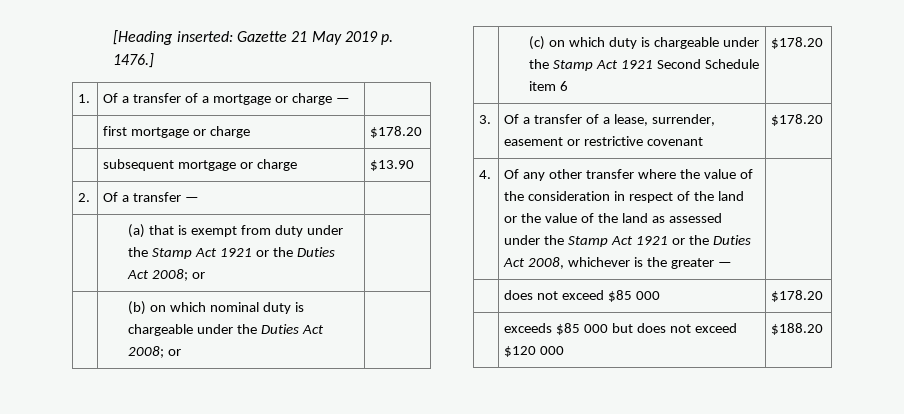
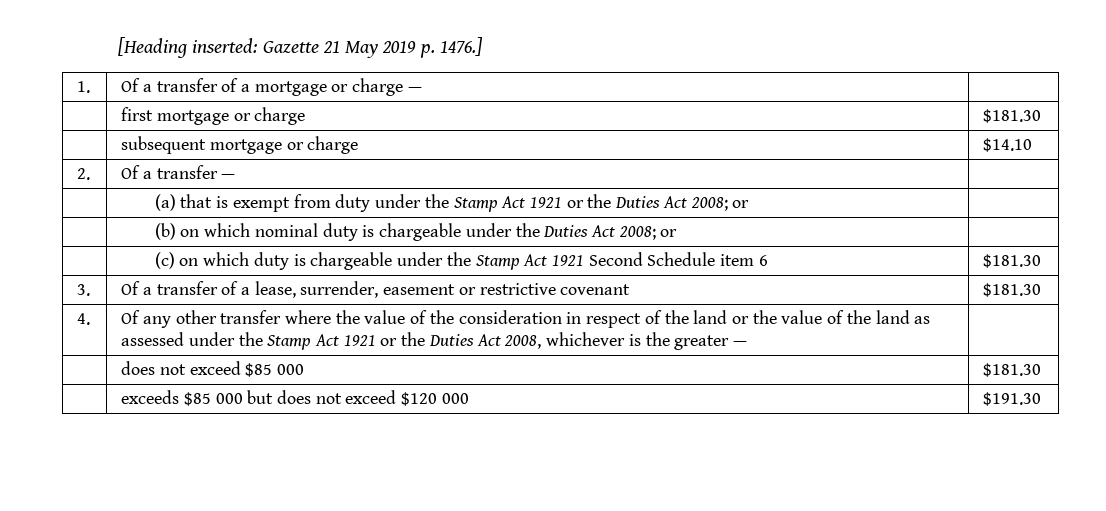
- | first mortgage or charge | $178.20
+ | first mortgage or charge | $181.30
- | subsequent mortgage or charge | $13.90
+ | subsequent mortgage or charge | $14.10
- | (c) on which duty is chargeable under the Stamp Act 1921 Second Schedule item 6 | $178.20
+ | (c) on which duty is chargeable under the Stamp Act 1921 Second Schedule item 6 | $181.30
- 3. | Of a transfer of a lease, surrender, easement or restrictive covenant | $178.20
+ 3. | Of a transfer of a lease, surrender, easement or restrictive covenant | $181.30
- | does not exceed $85 000 | $178.20
+ | does not exceed $85 000 | $181.30
- | exceeds $85 000 but does not exceed $120 000 | $188.20
+ | exceeds $85 000 but does not exceed $120 000 | $191.30

